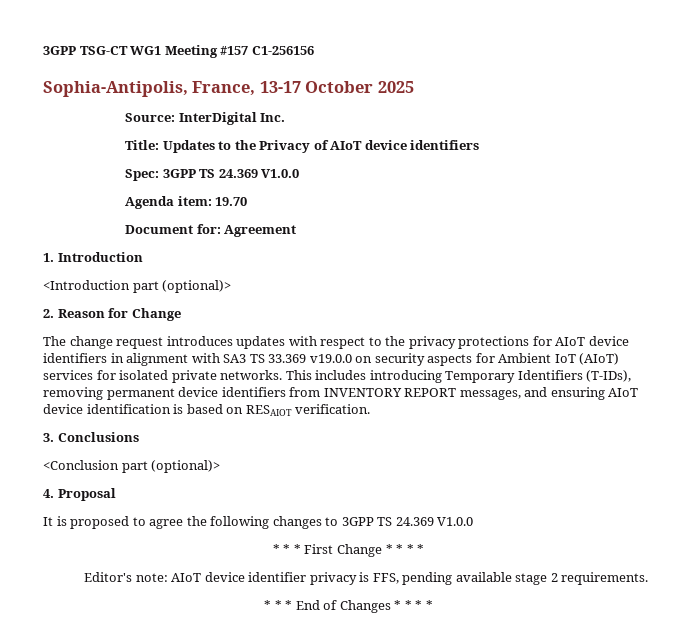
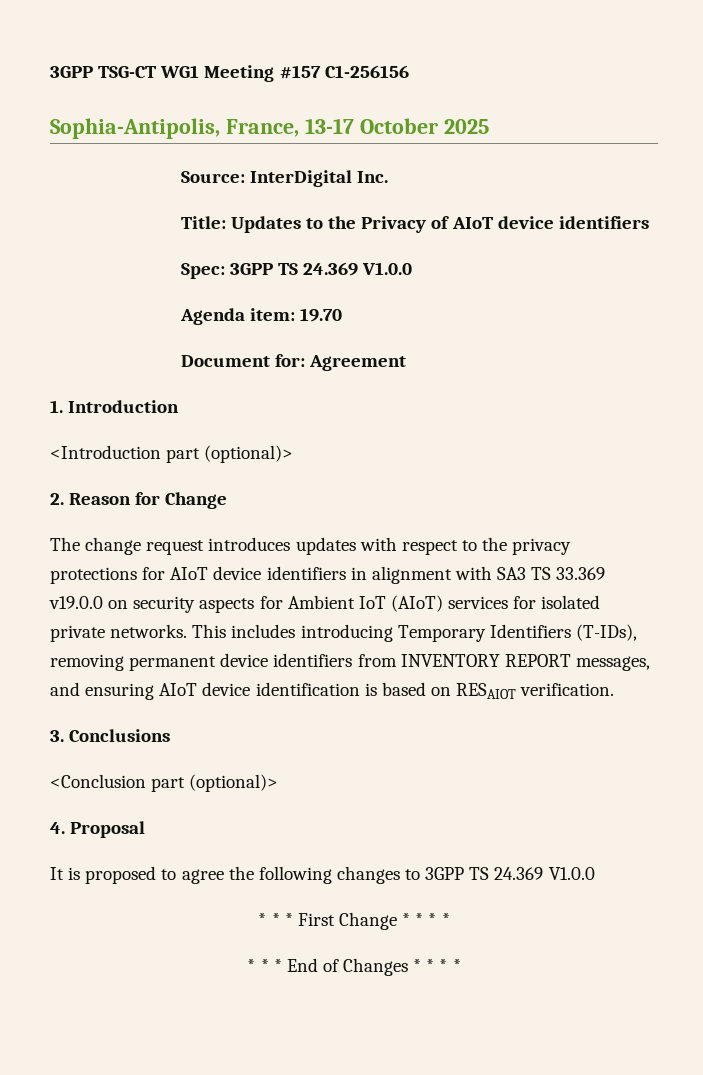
- Editor's note: AIoT device identifier privacy is FFS, pending available stage 2 requirements.

